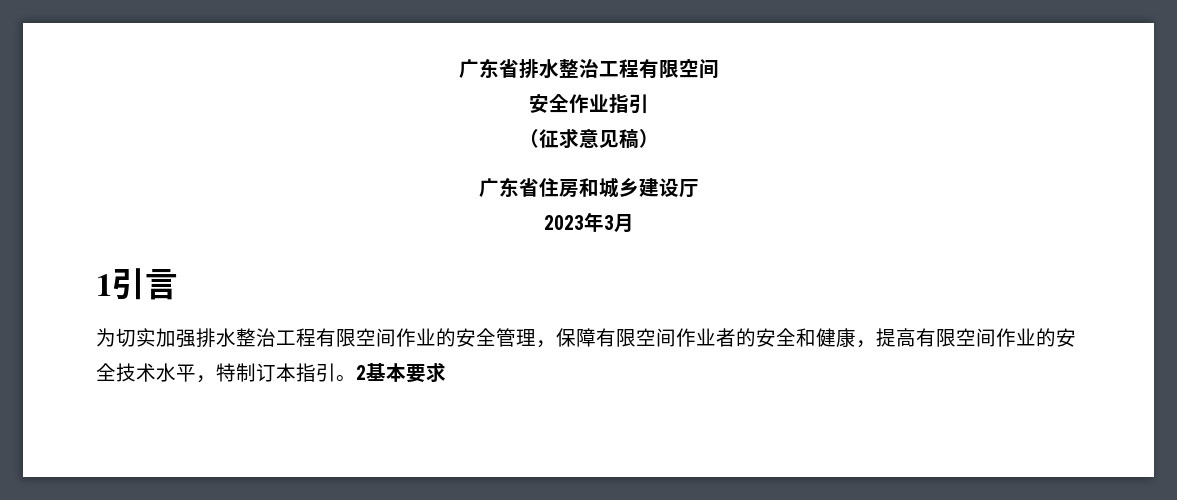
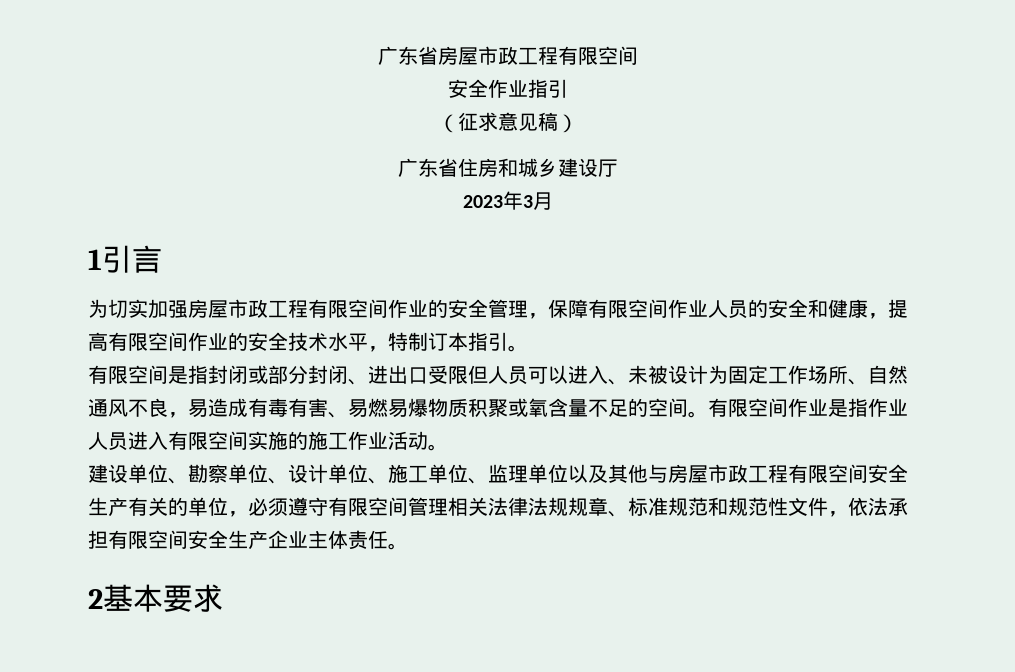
- 广东省排水整治工程有限空间
+ 广东省房屋市政工程有限空间
- 为切实加强排水整治工程有限空间作业的安全管理，保障有限空间作业者的安全和健康，提高有限空间作业的安全技术水平，特制订本指引。2基本要求
+ 为切实加强房屋市政工程有限空间作业的安全管理，保障有限空间作业人员的安全和健康，提高有限空间作业的安全技术水平，特制订本指引。
+ 有限空间是指封闭或部分封闭、进出口受限但人员可以进入、未被设计为固定工作场所、自然通风不良，易造成有毒有害、易燃易爆物质积聚或氧含量不足的空间。有限空间作业是指作业人员进入有限空间实施的施工作业活动。
+ 建设单位、勘察单位、设计单位、施工单位、监理单位以及其他与房屋市政工程有限空间安全生产有关的单位，必须遵守有限空间管理相关法律法规规章、标准规范和规范性文件，依法承担有限空间安全生产企业主体责任。
+ 2基本要求

